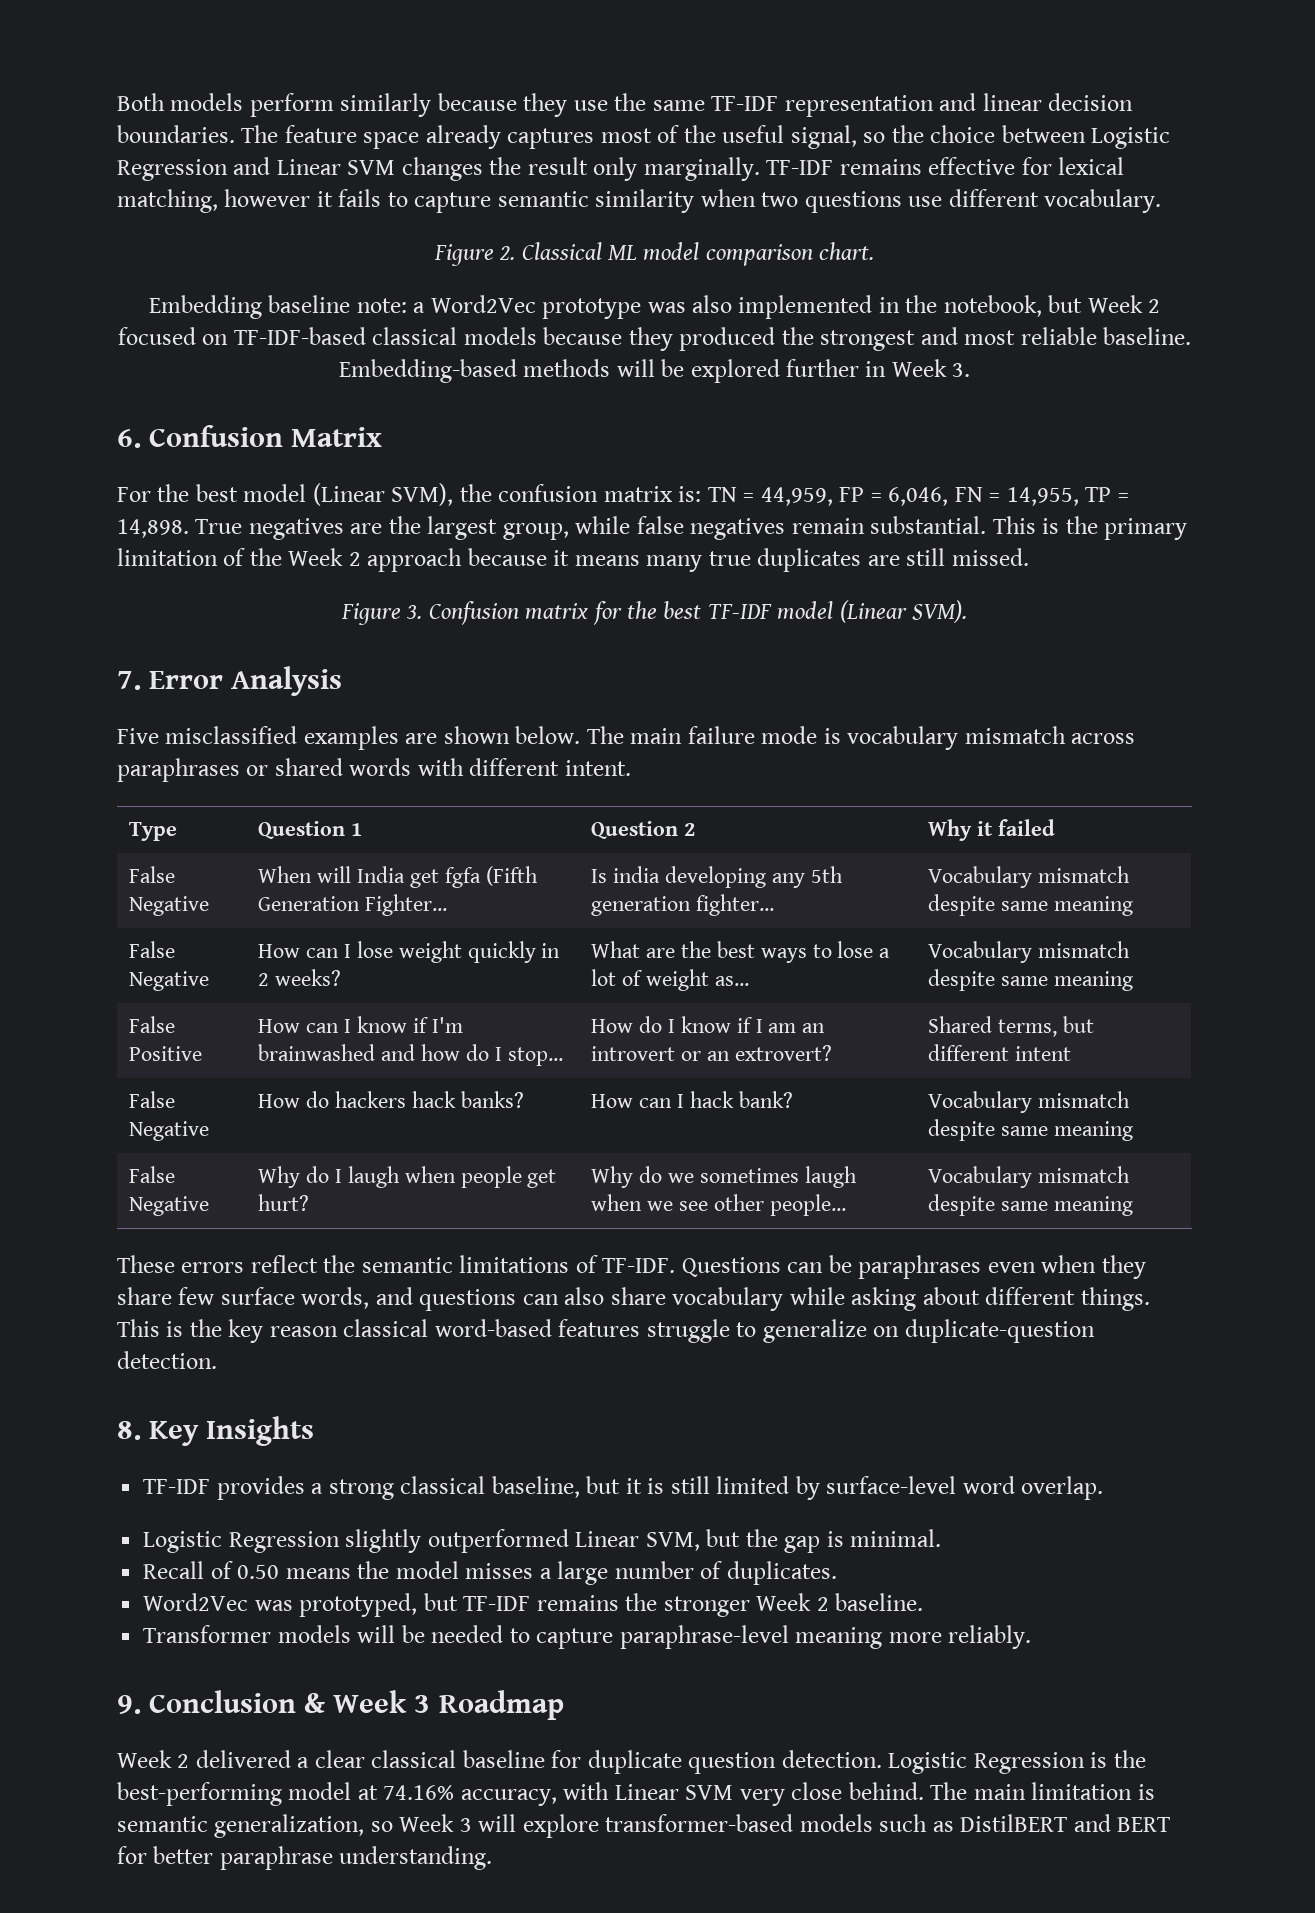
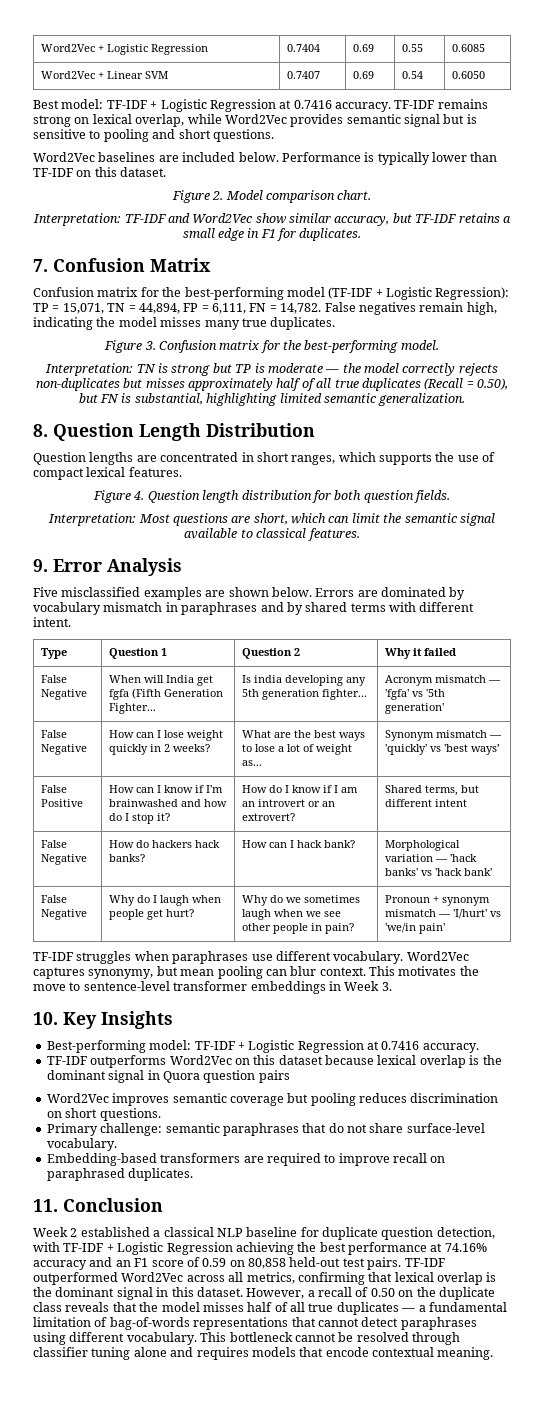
- Both models perform similarly because they use the same TF-IDF representation and linear decision boundaries. The feature space already captures most of the useful signal, so the choice between Logistic Regression and Linear SVM changes the result only marginally. TF-IDF remains effective for lexical matching, however it fails to capture semantic similarity when two questions use different vocabulary.
+ Word2Vec + Logistic Regression | 0.7404 | 0.69 | 0.55 | 0.6085
+ Word2Vec + Linear SVM | 0.7407 | 0.69 | 0.54 | 0.6050
+ Best model: TF-IDF + Logistic Regression at 0.7416 accuracy. TF-IDF remains strong on lexical overlap, while Word2Vec provides semantic signal but is sensitive to pooling and short questions.
+ Word2Vec baselines are included below. Performance is typically lower than TF-IDF on this dataset.
- Figure 2. Classical ML model comparison chart.
+ Figure 2. Model comparison chart.
- Embedding baseline note: a Word2Vec prototype was also implemented in the notebook, but Week 2 focused on TF-IDF-based classical models because they produced the strongest and most reliable baseline. Embedding-based methods will be explored further in Week 3.
- 6. Confusion Matrix
- For the best model (Linear SVM), the confusion matrix is: TN = 44,959, FP = 6,046, FN = 14,955, TP = 14,898. True negatives are the largest group, while false negatives remain substantial. This is the primary limitation of the Week 2 approach because it means many true duplicates are still missed.
+ Interpretation: TF-IDF and Word2Vec show similar accuracy, but TF-IDF retains a small edge in F1 for duplicates.
+ 7. Confusion Matrix
+ Confusion matrix for the best-performing model (TF-IDF + Logistic Regression): TP = 15,071, TN = 44,894, FP = 6,111, FN = 14,782. False negatives remain high, indicating the model misses many true duplicates.
- Figure 3. Confusion matrix for the best TF-IDF model (Linear SVM).
- 7. Error Analysis
+ Figure 3. Confusion matrix for the best-performing model.
+ Interpretation: TN is strong but TP is moderate — the model correctly rejects non-duplicates but misses approximately half of all true duplicates (Recall = 0.50), but FN is substantial, highlighting limited semantic generalization.
+ 8. Question Length Distribution
+ Question lengths are concentrated in short ranges, which supports the use of compact lexical features.
+ Figure 4. Question length distribution for both question fields.
+ Interpretation: Most questions are short, which can limit the semantic signal available to classical features.
+ 9. Error Analysis
- The main failure mode is vocabulary mismatch across paraphrases or shared words with different intent.
+ Errors are dominated by vocabulary mismatch in paraphrases and by shared terms with different intent.
- False Negative | When will India get fgfa (Fifth Generation Fighter... | Is india developing any 5th generation fighter... | Vocabulary mismatch despite same meaning
+ False Negative | When will India get fgfa (Fifth Generation Fighter... | Is india developing any 5th generation fighter... | Acronym mismatch — 'fgfa' vs '5th generation'
- False Negative | How can I lose weight quickly in 2 weeks? | What are the best ways to lose a lot of weight as... | Vocabulary mismatch despite same meaning
+ False Negative | How can I lose weight quickly in 2 weeks? | What are the best ways to lose a lot of weight as... | Synonym mismatch — 'quickly' vs 'best ways’
- False Positive | How can I know if I'm brainwashed and how do I stop... | How do I know if I am an introvert or an extrovert? | Shared terms, but different intent
+ False Positive | How can I know if I'm brainwashed and how do I stop it? | How do I know if I am an introvert or an extrovert? | Shared terms, but different intent
- False Negative | How do hackers hack banks? | How can I hack bank? | Vocabulary mismatch despite same meaning
+ False Negative | How do hackers hack banks? | How can I hack bank? | Morphological variation — 'hack banks' vs 'hack bank'
- False Negative | Why do I laugh when people get hurt? | Why do we sometimes laugh when we see other people... | Vocabulary mismatch despite same meaning
- These errors reflect the semantic limitations of TF-IDF. Questions can be paraphrases even when they share few surface words, and questions can also share vocabulary while asking about different things. This is the key reason classical word-based features struggle to generalize on duplicate-question detection.
- 8. Key Insights
- TF-IDF provides a strong classical baseline, but it is still limited by surface-level word overlap.
- Logistic Regression slightly outperformed Linear SVM, but the gap is minimal.
- Recall of 0.50 means the model misses a large number of duplicates.
- Word2Vec was prototyped, but TF-IDF remains the stronger Week 2 baseline.
- Transformer models will be needed to capture paraphrase-level meaning more reliably.
- 9. Conclusion & Week 3 Roadmap
- Week 2 delivered a clear classical baseline for duplicate question detection. Logistic Regression is the best-performing model at 74.16% accuracy, with Linear SVM very close behind. The main limitation is semantic generalization, so Week 3 will explore transformer-based models such as DistilBERT and BERT for better paraphrase understanding.
+ False Negative | Why do I laugh when people get hurt? | Why do we sometimes laugh when we see other people in pain? | Pronoun + synonym mismatch — 'I/hurt' vs 'we/in pain'
+ TF-IDF struggles when paraphrases use different vocabulary. Word2Vec captures synonymy, but mean pooling can blur context. This motivates the move to sentence-level transformer embeddings in Week 3.
+ 10. Key Insights
+ Best-performing model: TF-IDF + Logistic Regression at 0.7416 accuracy.
+ TF-IDF outperforms Word2Vec on this dataset because lexical overlap is the dominant signal in Quora question pairs
+ Word2Vec improves semantic coverage but pooling reduces discrimination on short questions.
+ Primary challenge: semantic paraphrases that do not share surface-level vocabulary.
+ Embedding-based transformers are required to improve recall on paraphrased duplicates.
+ 11. Conclusion
+ Week 2 established a classical NLP baseline for duplicate question detection, with TF-IDF + Logistic Regression achieving the best performance at 74.16% accuracy and an F1 score of 0.59 on 80,858 held-out test pairs. TF-IDF outperformed Word2Vec across all metrics, confirming that lexical overlap is the dominant signal in this dataset. However, a recall of 0.50 on the duplicate class reveals that the model misses half of all true duplicates — a fundamental limitation of bag-of-words representations that cannot detect paraphrases using different vocabulary. This bottleneck cannot be resolved through classifier tuning alone and requires models that encode contextual meaning.

